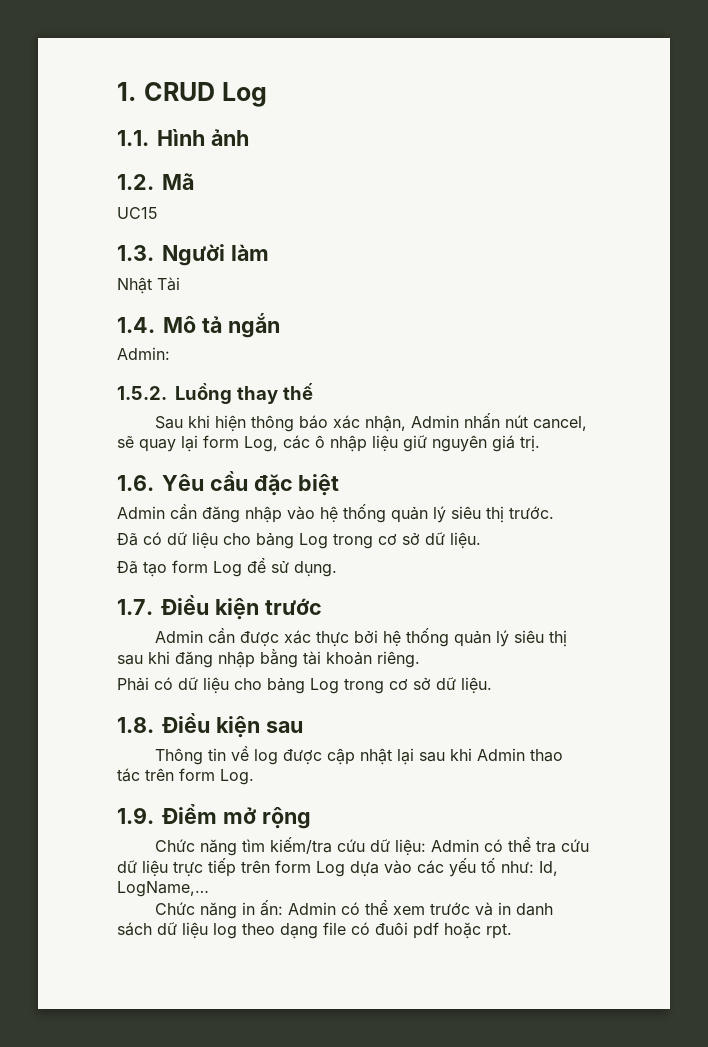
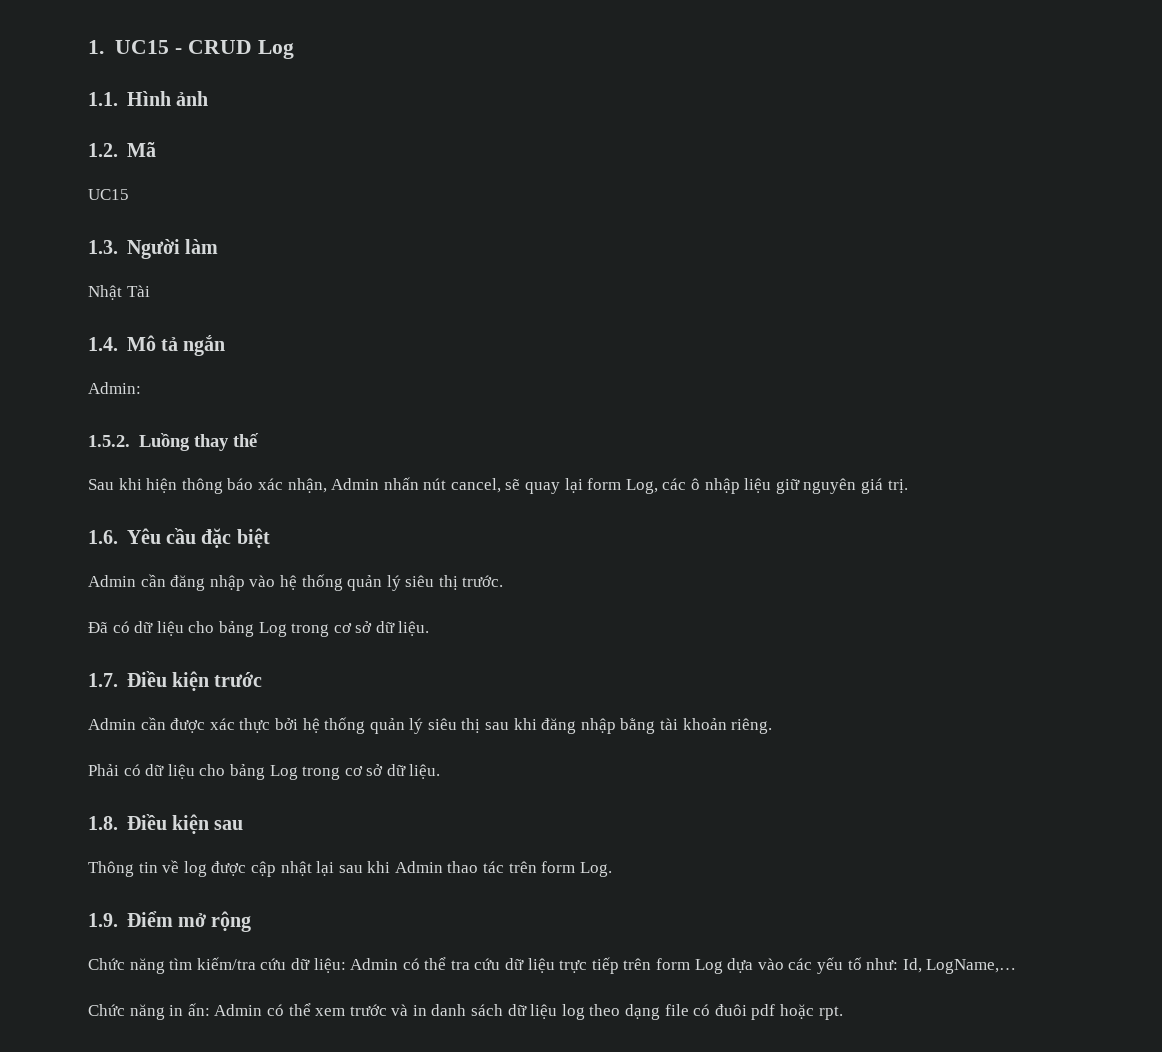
- 1. CRUD Log
+ 1. UC15 - CRUD Log
- Đã tạo form Log để sử dụng.

